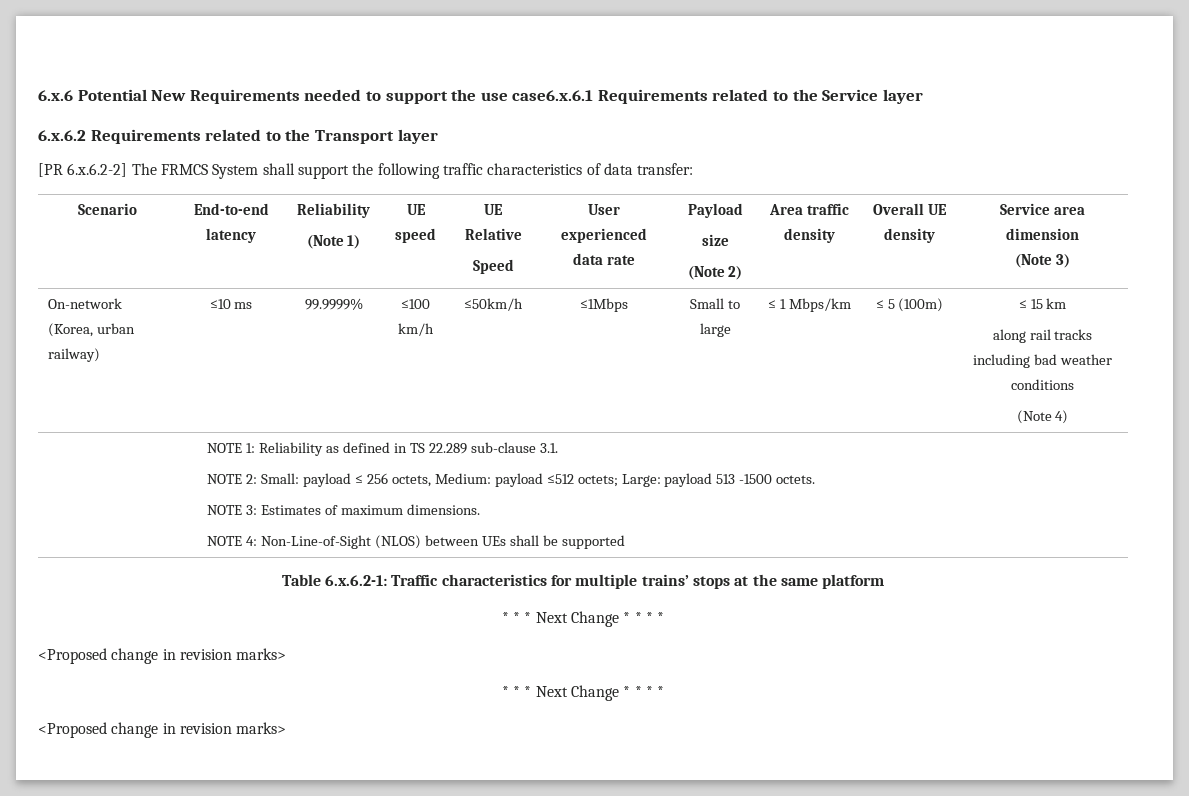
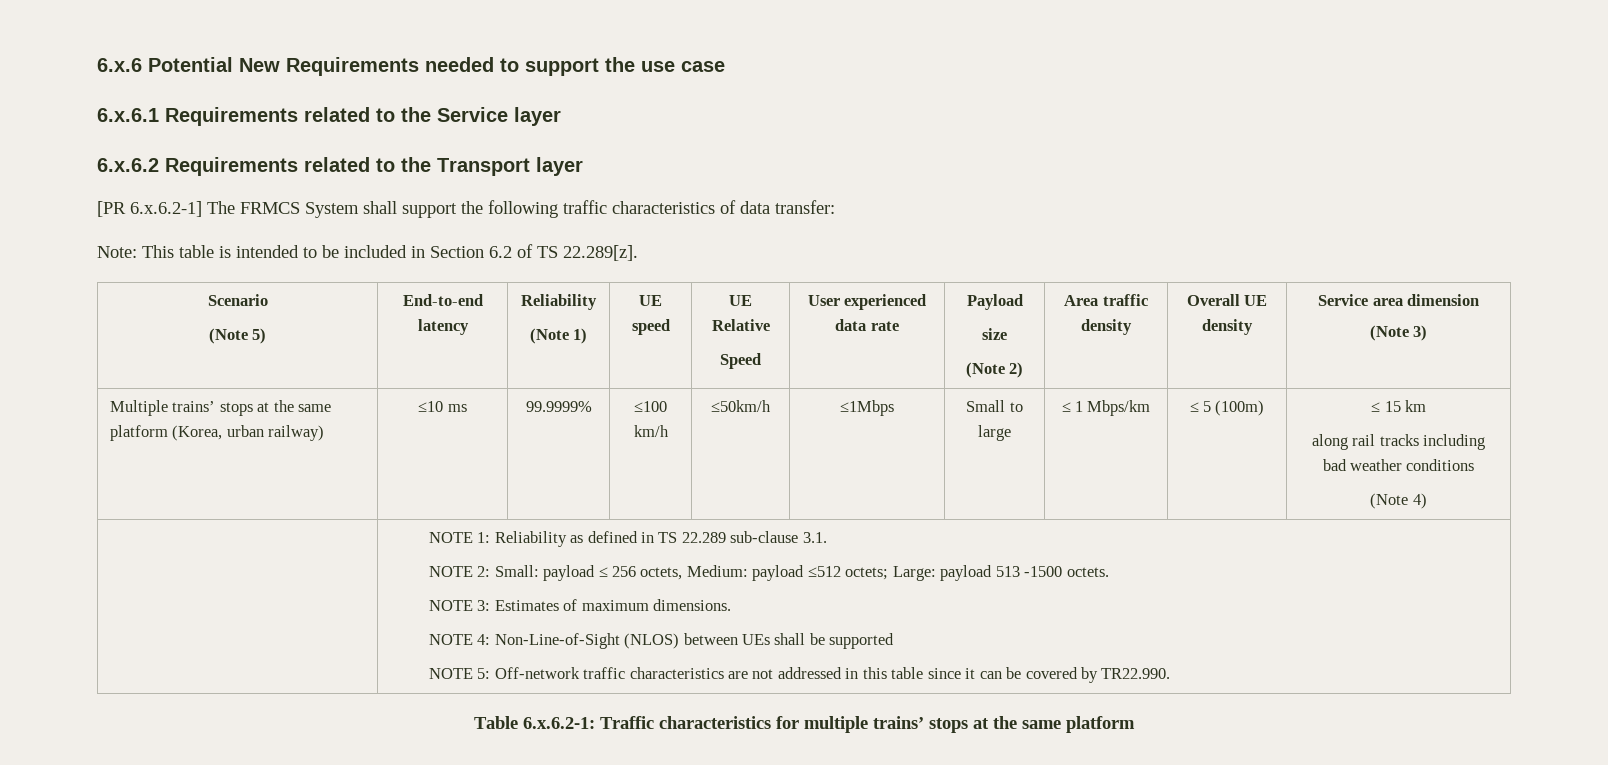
- 6.x.6 Potential New Requirements needed to support the use case6.x.6.1 Requirements related to the Service layer
+ 6.x.6 Potential New Requirements needed to support the use case
+ 6.x.6.1 Requirements related to the Service layer
- [PR 6.x.6.2-2] The FRMCS System shall support the following traffic characteristics of data transfer:
+ [PR 6.x.6.2-1] The FRMCS System shall support the following traffic characteristics of data transfer:
+ Note: This table is intended to be included in Section 6.2 of TS 22.289[z].
- Scenario | End-to-end latency | Reliability
+ Scenario
+ (Note 5) | End-to-end latency | Reliability
- On-network (Korea, urban railway) | ≤10 ms | 99.9999% | ≤100 km/h | ≤50km/h | ≤1Mbps | Small to large | ≤ 1 Mbps/km | ≤ 5 (100m) | ≤ 15 km
+ Multiple trains’ stops at the same platform (Korea, urban railway) | ≤10 ms | 99.9999% | ≤100 km/h | ≤50km/h | ≤1Mbps | Small to large | ≤ 1 Mbps/km | ≤ 5 (100m) | ≤ 15 km
+ NOTE 5: Off-network traffic characteristics are not addressed in this table since it can be covered by TR22.990.
  Table 6.x.6.2-1: Traffic characteristics for multiple trains’ stops at the same platform
- * * * Next Change * * * *
- <Proposed change in revision marks>
- * * * Next Change * * * *
- <Proposed change in revision marks>

